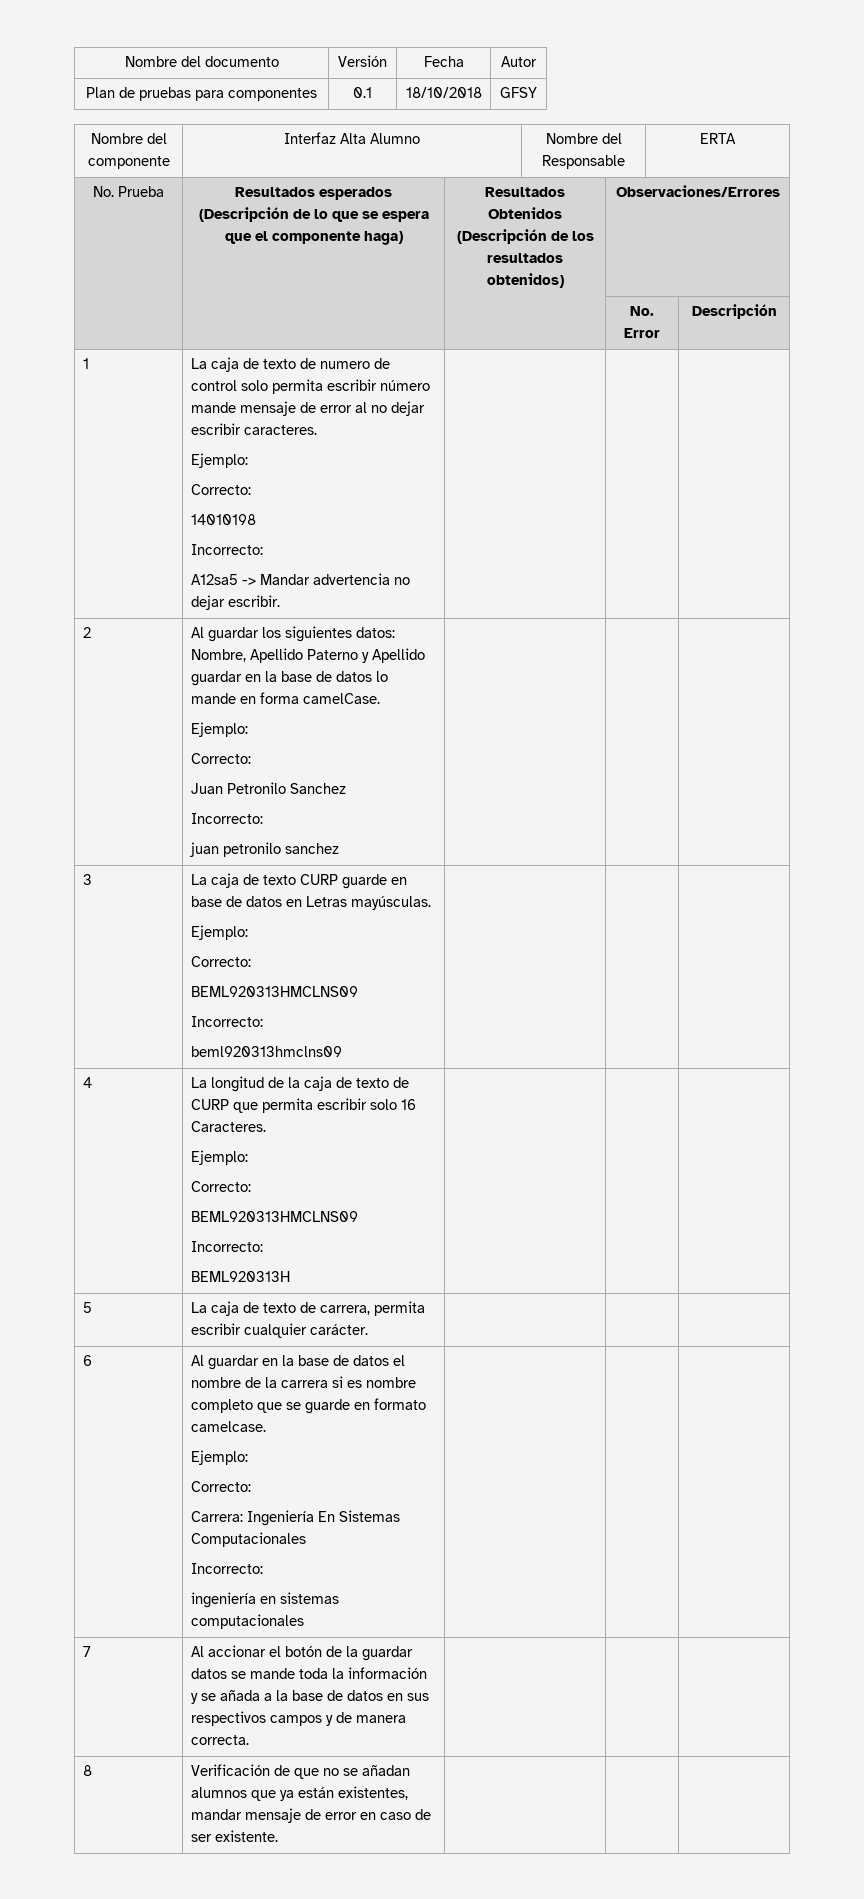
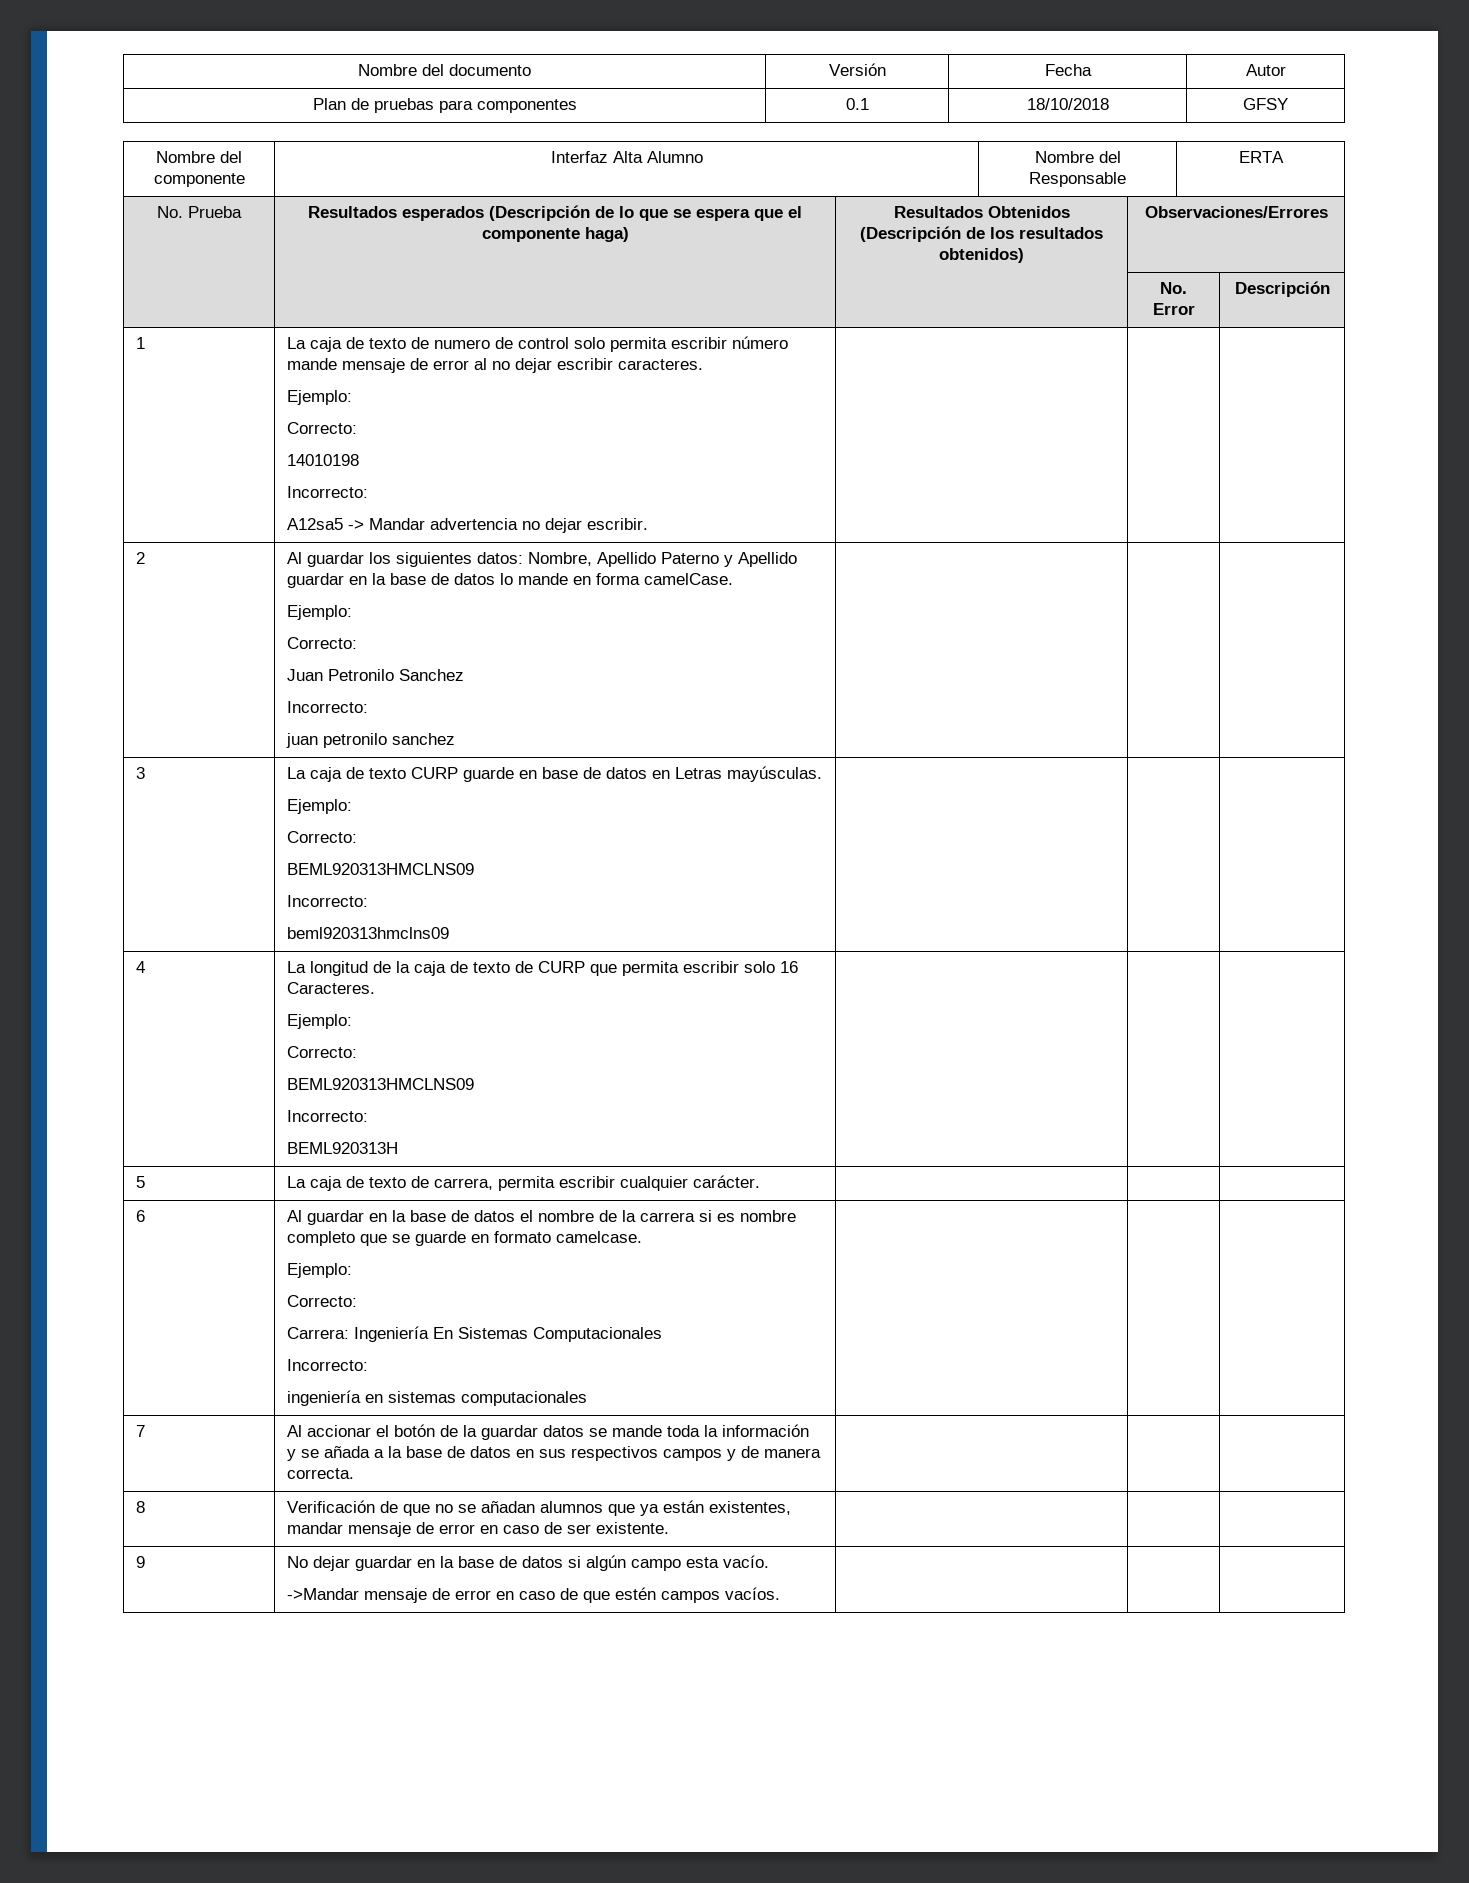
+ 9 | No dejar guardar en la base de datos si algún campo esta vacío.
+ ->Mandar mensaje de error en caso de que estén campos vacíos. | | |

